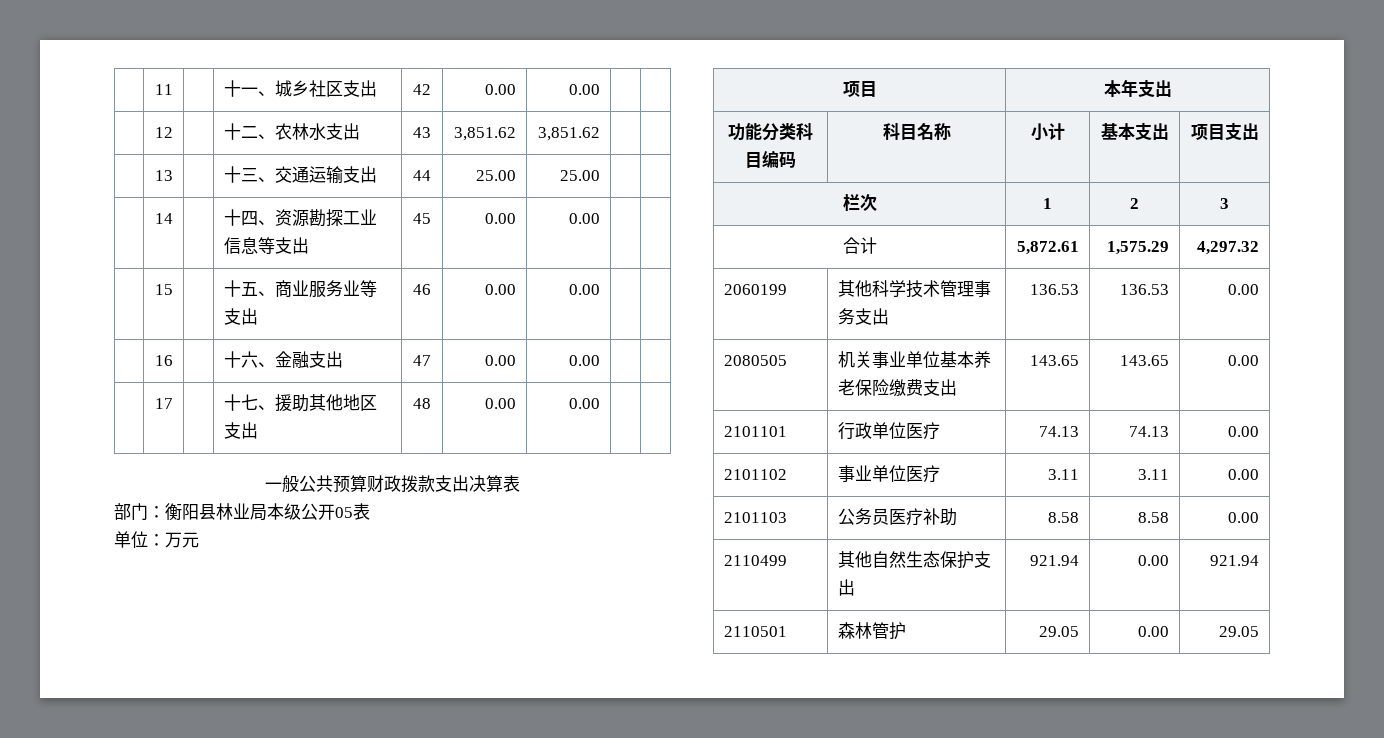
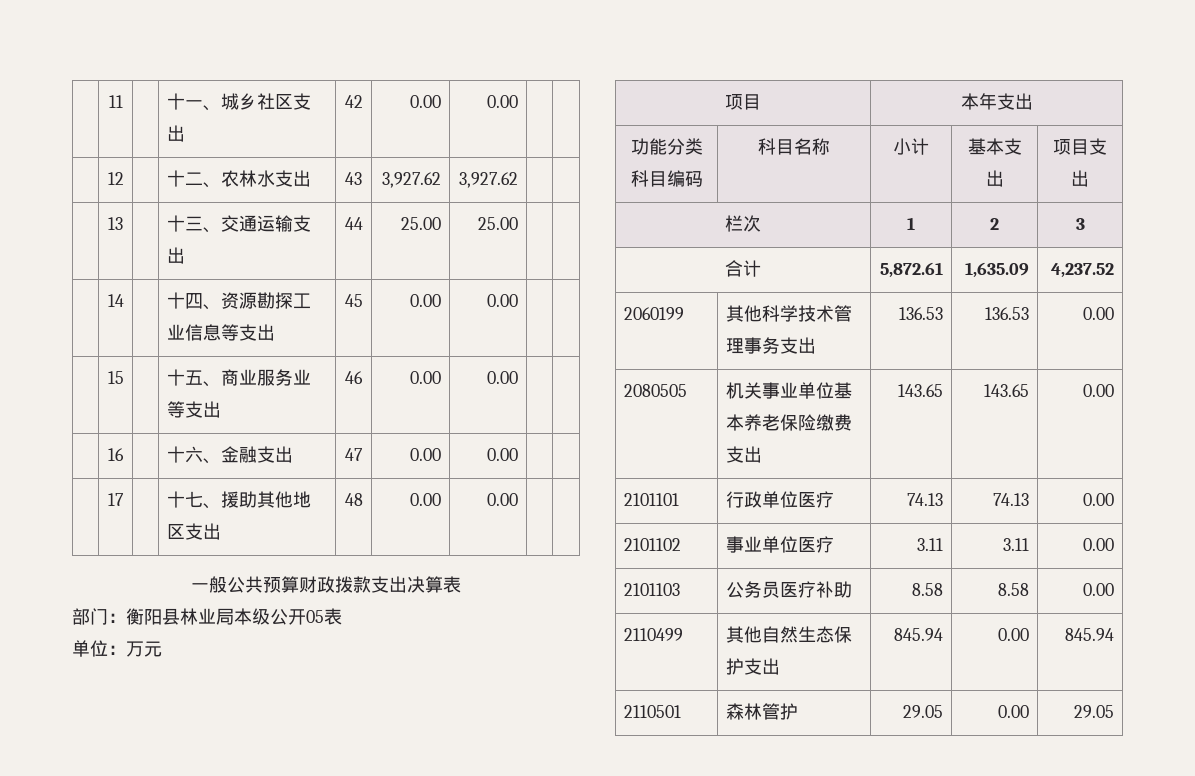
- | 12 | | 十二、农林水支出 | 43 | 3,851.62 | 3,851.62 | |
+ | 12 | | 十二、农林水支出 | 43 | 3,927.62 | 3,927.62 | |
- 合计 | 5,872.61 | 1,575.29 | 4,297.32
+ 合计 | 5,872.61 | 1,635.09 | 4,237.52
- 2110499 | 其他自然生态保护支出 | 921.94 | 0.00 | 921.94
+ 2110499 | 其他自然生态保护支出 | 845.94 | 0.00 | 845.94

